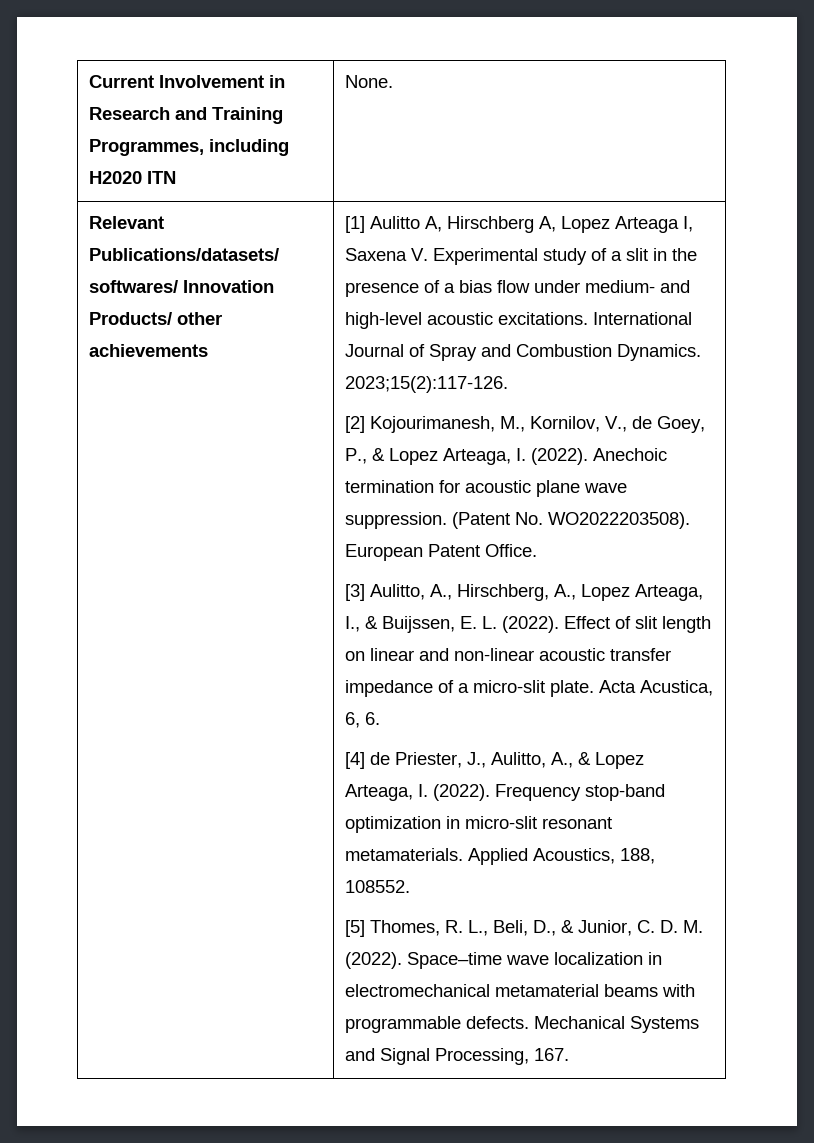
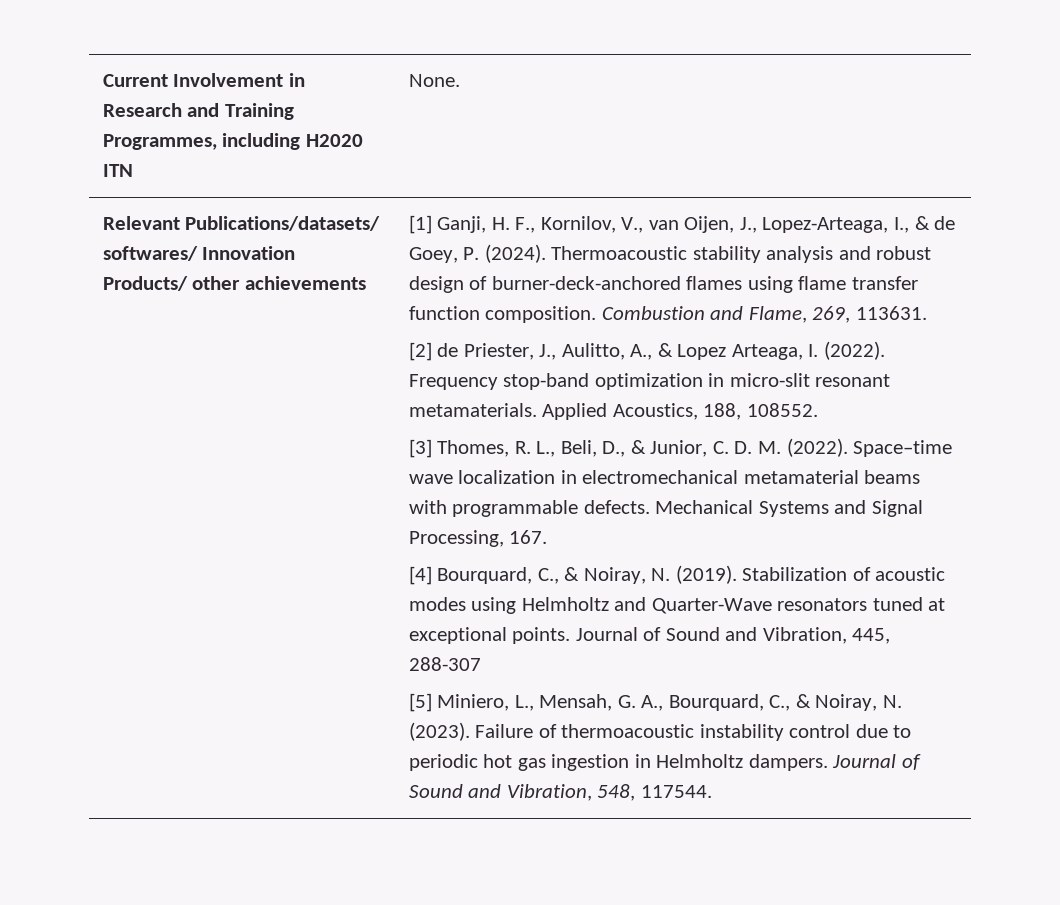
- [1] Aulitto A, Hirschberg A, Lopez Arteaga I, Saxena V. Experimental study of a slit in the presence of a bias flow under medium- and high-level acoustic excitations. International Journal of Spray and Combustion Dynamics. 2023;15(2):117-126.
- [2] Kojourimanesh, M., Kornilov, V., de Goey, P., & Lopez Arteaga, I. (2022). Anechoic termination for acoustic plane wave suppression. (Patent No. WO2022203508). European Patent Office.
- [3] Aulitto, A., Hirschberg, A., Lopez Arteaga, I., & Buijssen, E. L. (2022). Effect of slit length on linear and non-linear acoustic transfer impedance of a micro-slit plate. Acta Acustica, 6, 6.
- [4] de Priester, J., Aulitto, A., & Lopez Arteaga, I. (2022).
+ [1] Ganji, H. F., Kornilov, V., van Oijen, J., Lopez-Arteaga, I., & de Goey, P. (2024). Thermoacoustic stability analysis and robust design of burner-deck-anchored flames using flame transfer function composition. Combustion and Flame, 269, 113631.
+ [2] de Priester, J., Aulitto, A., & Lopez Arteaga, I. (2022).
- [5] Thomes, R. L., Beli, D., & Junior, C. D. M. (2022).
+ [3] Thomes, R. L., Beli, D., & Junior, C. D. M. (2022).
+ [4] Bourquard, C., & Noiray, N. (2019). Stabilization of acoustic modes using Helmholtz and Quarter-Wave resonators tuned at exceptional points. Journal of Sound and Vibration, 445, 288-307
+ [5] Miniero, L., Mensah, G. A., Bourquard, C., & Noiray, N. (2023). Failure of thermoacoustic instability control due to periodic hot gas ingestion in Helmholtz dampers. Journal of Sound and Vibration, 548, 117544.

